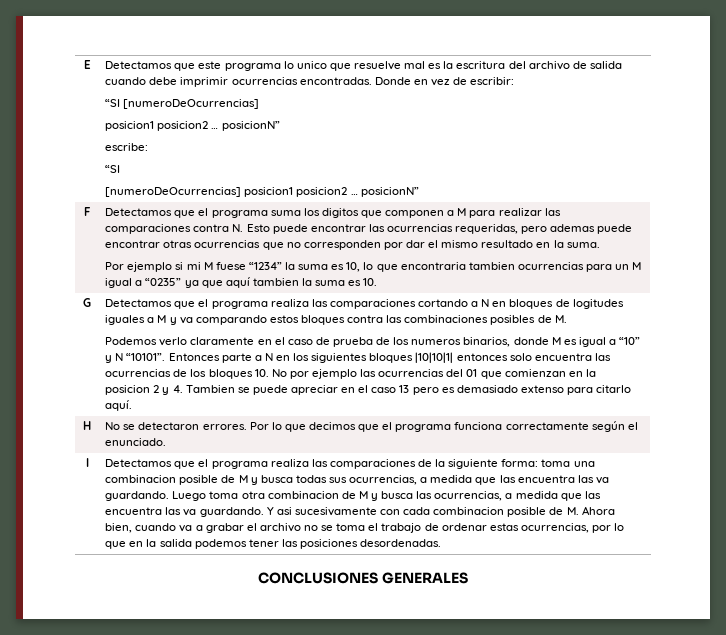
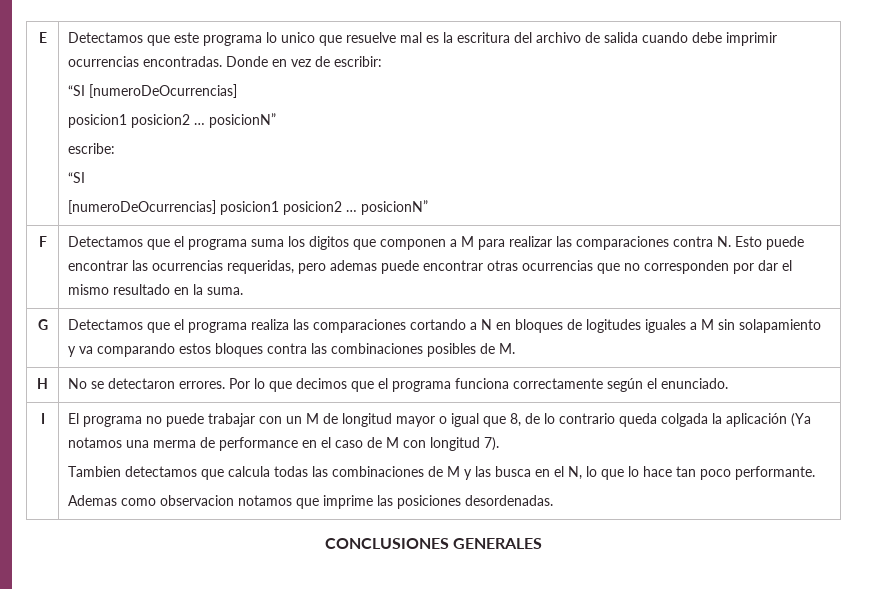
- Por ejemplo si mi M fuese “1234” la suma es 10, lo que encontraria tambien ocurrencias para un M igual a “0235” ya que aquí tambien la suma es 10.
- Detectamos que el programa realiza las comparaciones cortando a N en bloques de logitudes iguales a M y va comparando estos bloques contra las combinaciones posibles de M.
+ Detectamos que el programa realiza las comparaciones cortando a N en bloques de logitudes iguales a M sin solapamiento y va comparando estos bloques contra las combinaciones posibles de M.
- Podemos verlo claramente en el caso de prueba de los numeros binarios, donde M es igual a “10” y N “10101”. Entonces parte a N en los siguientes bloques |10|10|1| entonces solo encuentra las ocurrencias de los bloques 10. No por ejemplo las ocurrencias del 01 que comienzan en la posicion 2 y 4. Tambien se puede apreciar en el caso 13 pero es demasiado extenso para citarlo aquí.
- Detectamos que el programa realiza las comparaciones de la siguiente forma: toma una combinacion posible de M y busca todas sus ocurrencias, a medida que las encuentra las va guardando. Luego toma otra combinacion de M y busca las ocurrencias, a medida que las encuentra las va guardando. Y asi sucesivamente con cada combinacion posible de M. Ahora bien, cuando va a grabar el archivo no se toma el trabajo de ordenar estas ocurrencias, por lo que en la salida podemos tener las posiciones desordenadas.
+ El programa no puede trabajar con un M de longitud mayor o igual que 8, de lo contrario queda colgada la aplicación (Ya notamos una merma de performance en el caso de M con longitud 7).
+ Tambien detectamos que calcula todas las combinaciones de M y las busca en el N, lo que lo hace tan poco performante.
+ Ademas como observacion notamos que imprime las posiciones desordenadas.

